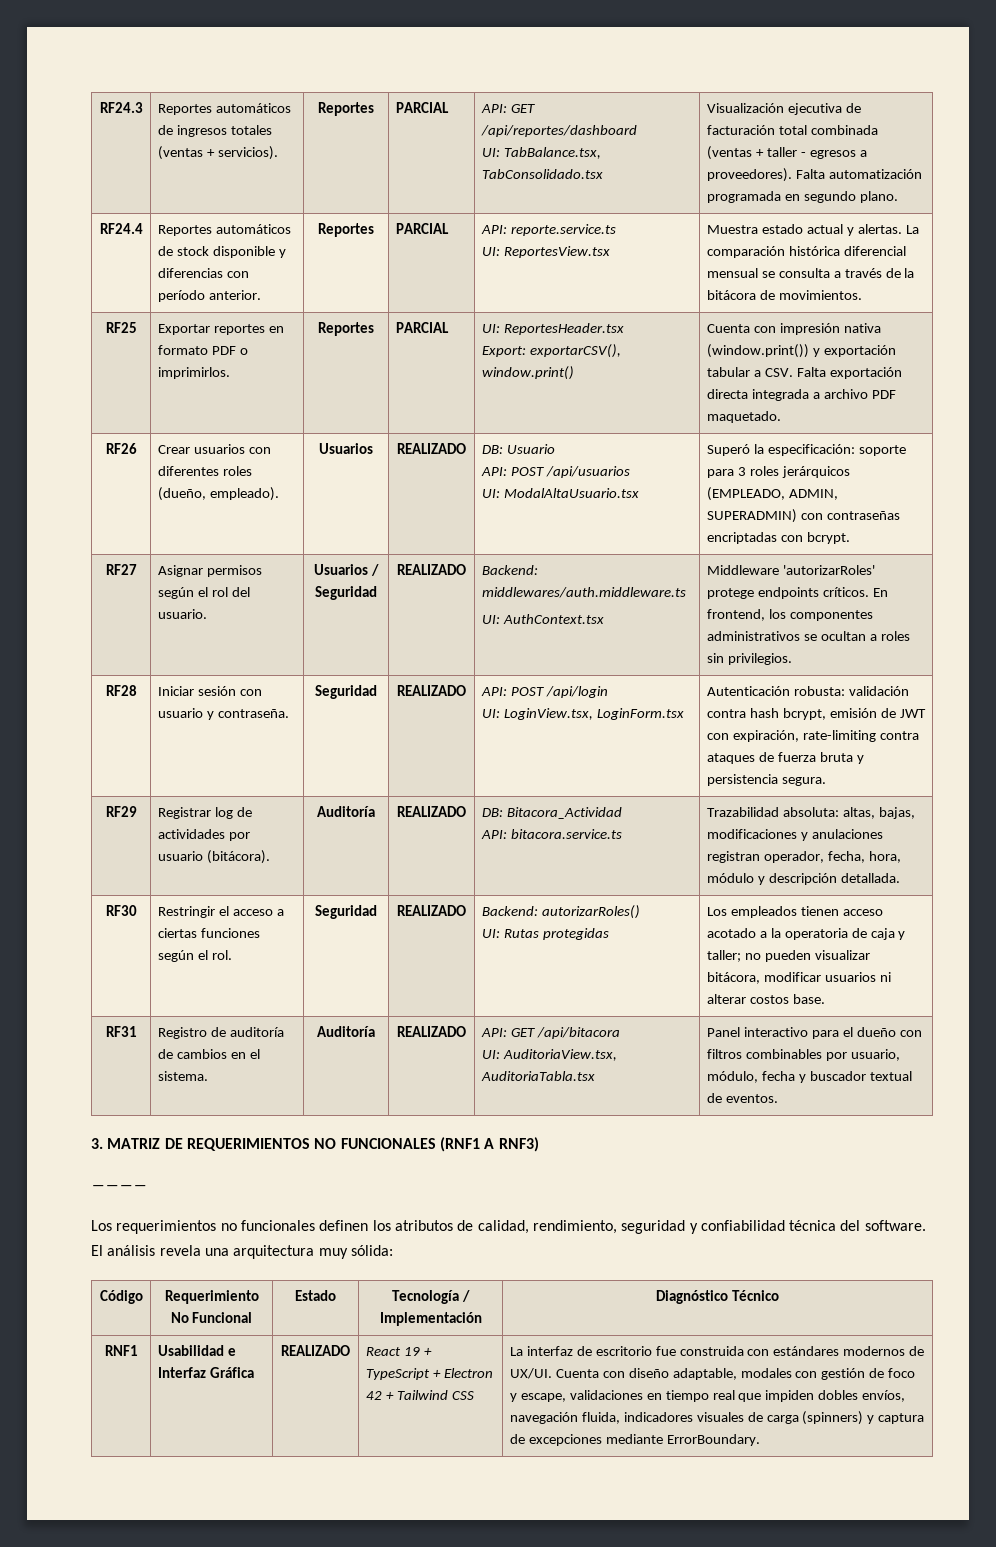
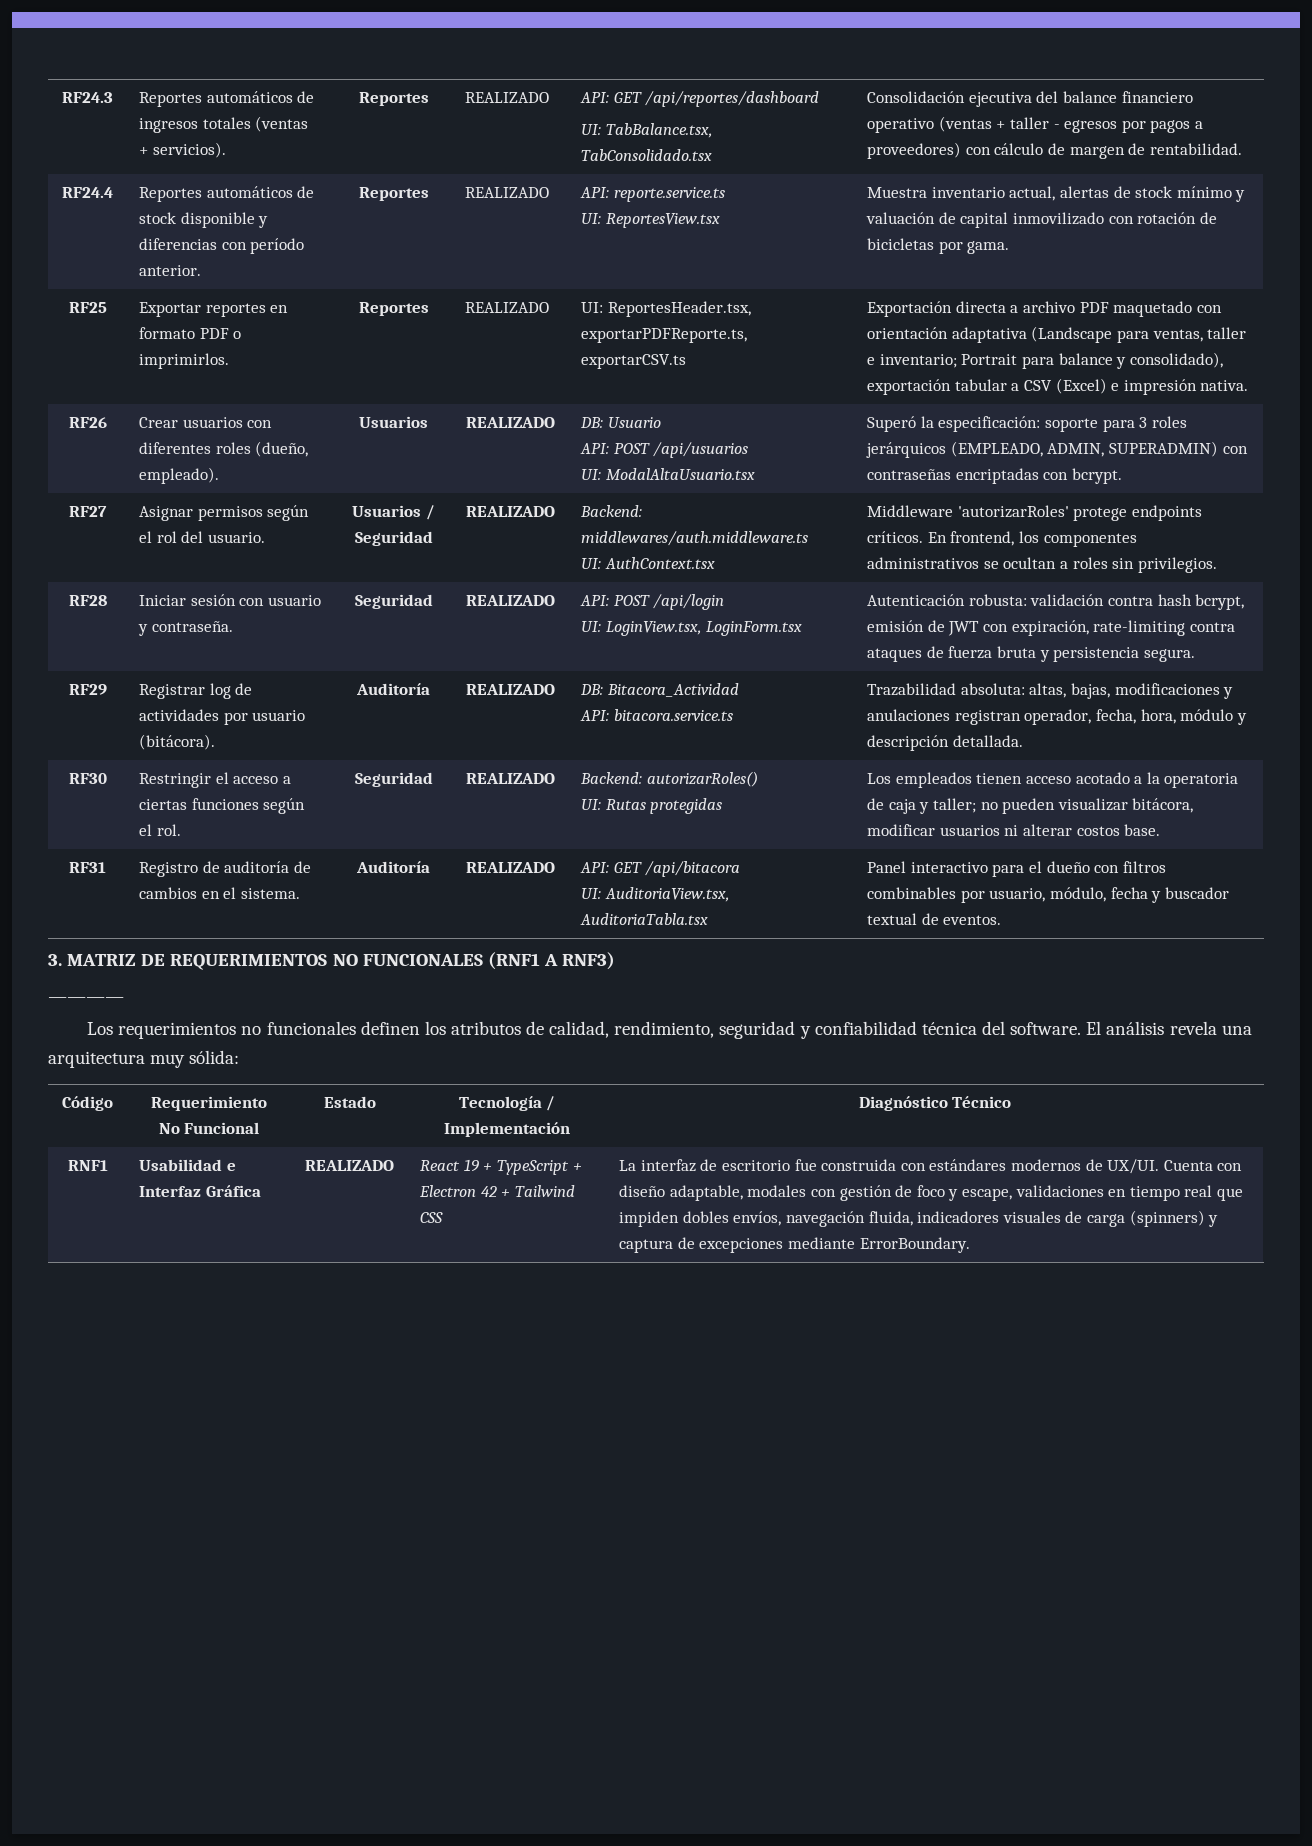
- RF24.3 | Reportes automáticos de ingresos totales (ventas + servicios). | Reportes | PARCIAL | API: GET /api/reportes/dashboard
- UI: TabBalance.tsx, TabConsolidado.tsx | Visualización ejecutiva de facturación total combinada (ventas + taller - egresos a proveedores). Falta automatización programada en segundo plano.
+ RF24.3 | Reportes automáticos de ingresos totales (ventas + servicios). | Reportes | REALIZADO | API: GET /api/reportes/dashboard
+ UI: TabBalance.tsx, TabConsolidado.tsx | Consolidación ejecutiva del balance financiero operativo (ventas + taller - egresos por pagos a proveedores) con cálculo de margen de rentabilidad.
- RF24.4 | Reportes automáticos de stock disponible y diferencias con período anterior. | Reportes | PARCIAL | API: reporte.service.ts
- UI: ReportesView.tsx | Muestra estado actual y alertas. La comparación histórica diferencial mensual se consulta a través de la bitácora de movimientos.
+ RF24.4 | Reportes automáticos de stock disponible y diferencias con período anterior. | Reportes | REALIZADO | API: reporte.service.ts
+ UI: ReportesView.tsx | Muestra inventario actual, alertas de stock mínimo y valuación de capital inmovilizado con rotación de bicicletas por gama.
- PARCIAL | UI: ReportesHeader.tsx
- Export: exportarCSV(), window.print() | Cuenta con impresión nativa (window.print()) y exportación tabular a CSV. Falta exportación directa integrada a archivo PDF maquetado.
+ REALIZADO | UI: ReportesHeader.tsx, exportarPDFReporte.ts, exportarCSV.ts | Exportación directa a archivo PDF maquetado con orientación adaptativa (Landscape para ventas, taller e inventario; Portrait para balance y consolidado), exportación tabular a CSV (Excel) e impresión nativa.

